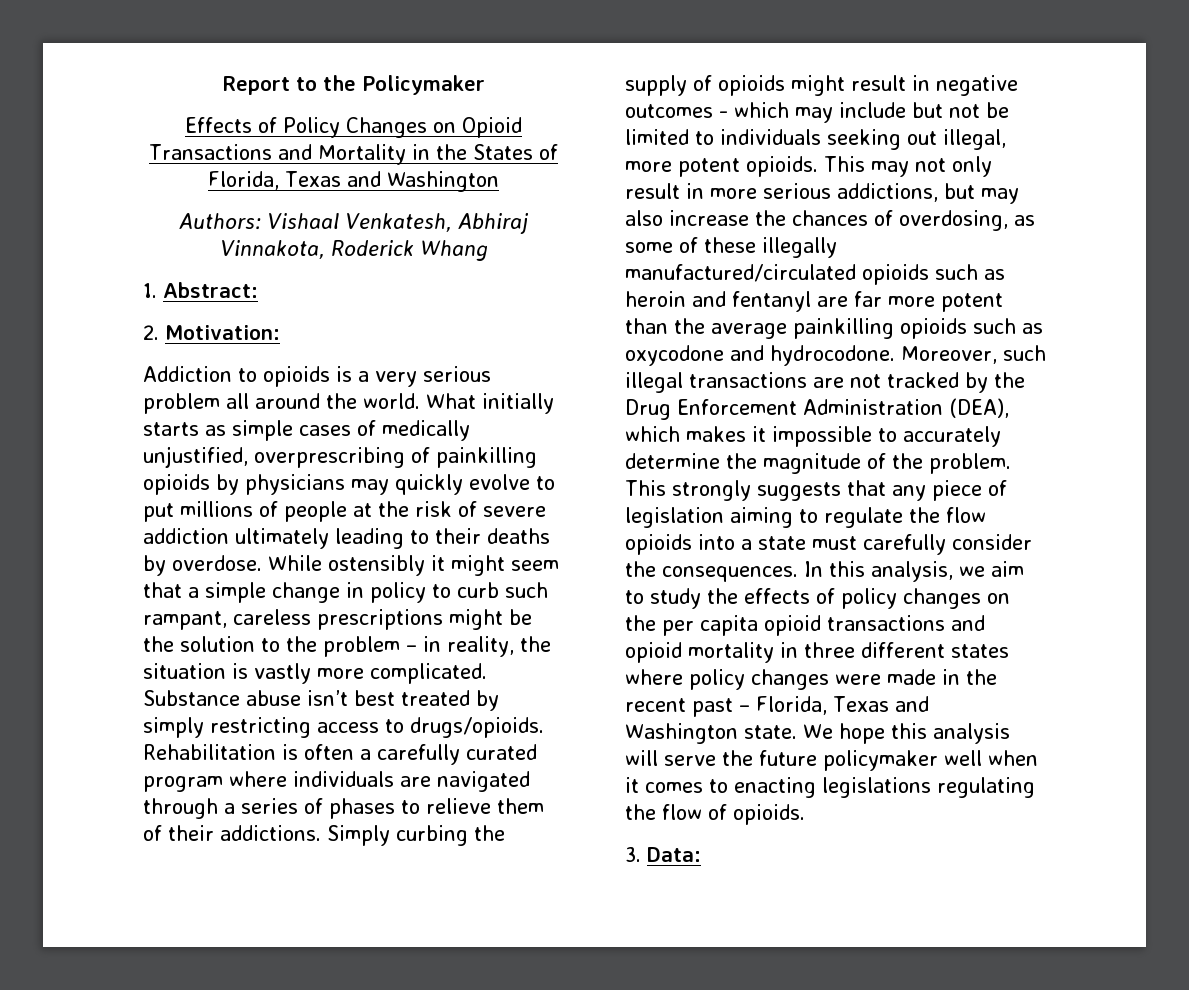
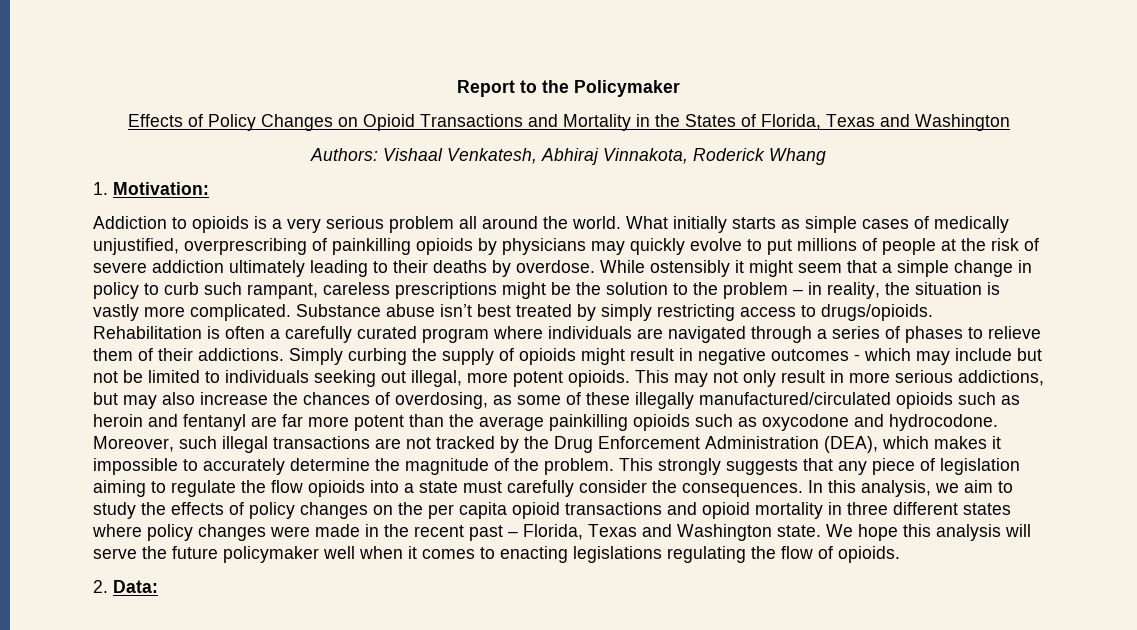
- 1. Abstract:
- 2. Motivation:
+ 1. Motivation:
- 3. Data:
+ 2. Data:

